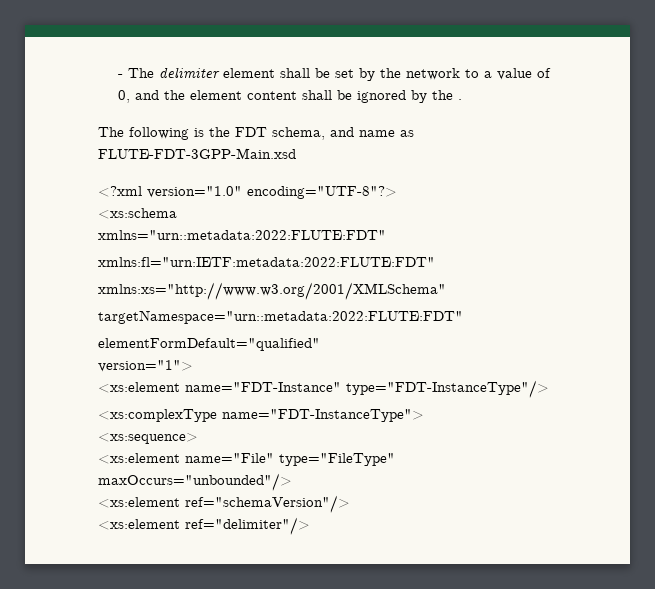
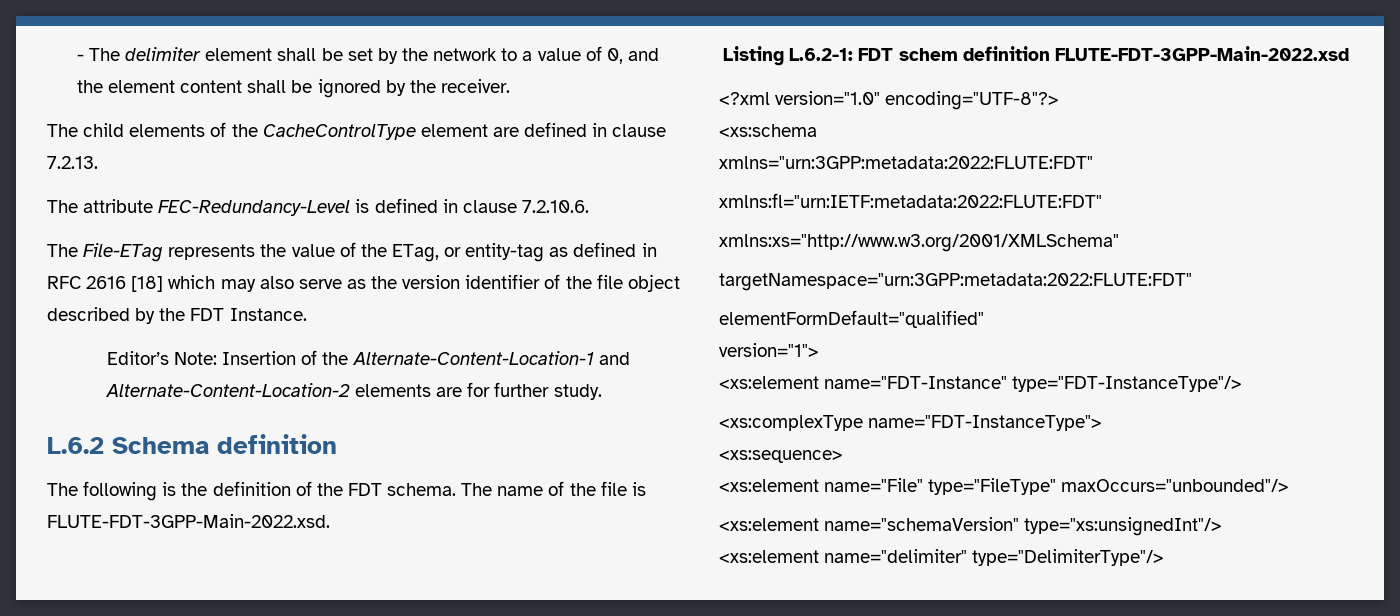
- - The delimiter element shall be set by the network to a value of 0, and the element content shall be ignored by the .
- The following is the FDT schema, and name as FLUTE-FDT-3GPP-Main.xsd
+ - The delimiter element shall be set by the network to a value of 0, and the element content shall be ignored by the receiver.
+ The child elements of the CacheControlType element are defined in clause 7.2.13.
+ The attribute FEC-Redundancy-Level is defined in clause 7.2.10.6.
+ The File-ETag represents the value of the ETag, or entity-tag as defined in RFC 2616 [18] which may also serve as the version identifier of the file object described by the FDT Instance.
+ Editor’s Note: Insertion of the Alternate-Content-Location-1 and Alternate-Content-Location-2 elements are for further study.
+ L.6.2 Schema definition
+ The following is the definition of the FDT schema. The name of the file is FLUTE-FDT-3GPP-Main-2022.xsd.
+ Listing L.6.2-1: FDT schem definition FLUTE-FDT-3GPP-Main-2022.xsd
- xmlns="urn::metadata:2022:FLUTE:FDT"
+ xmlns="urn:3GPP:metadata:2022:FLUTE:FDT"
- targetNamespace="urn::metadata:2022:FLUTE:FDT"
+ targetNamespace="urn:3GPP:metadata:2022:FLUTE:FDT"
- <xs:element ref="schemaVersion"/>
- <xs:element ref="delimiter"/>
+ <xs:element name="schemaVersion" type="xs:unsignedInt"/>
+ <xs:element name="delimiter" type="DelimiterType"/>

